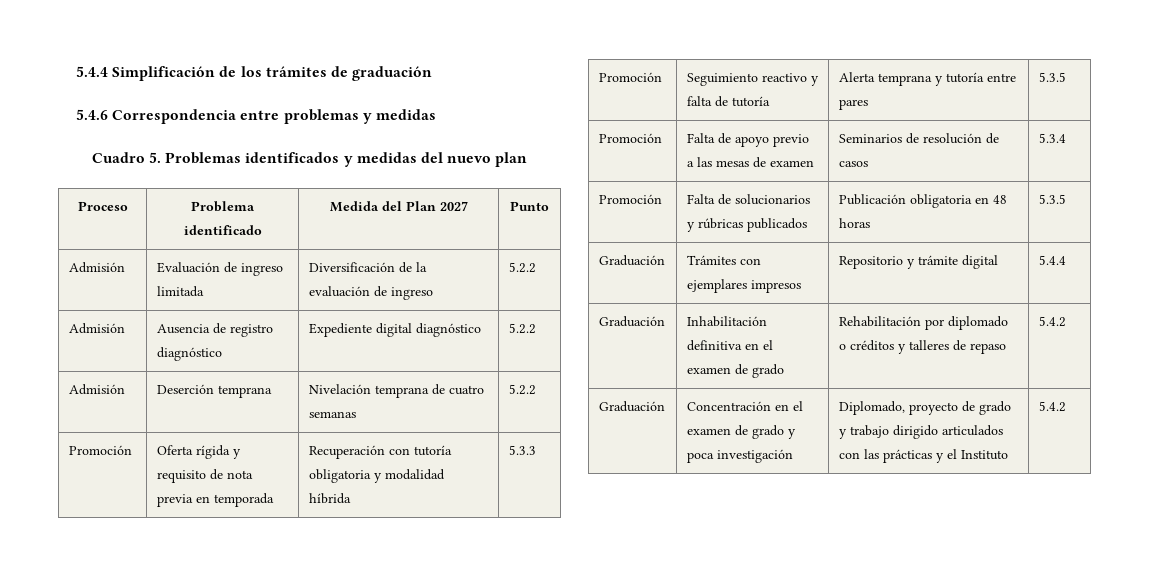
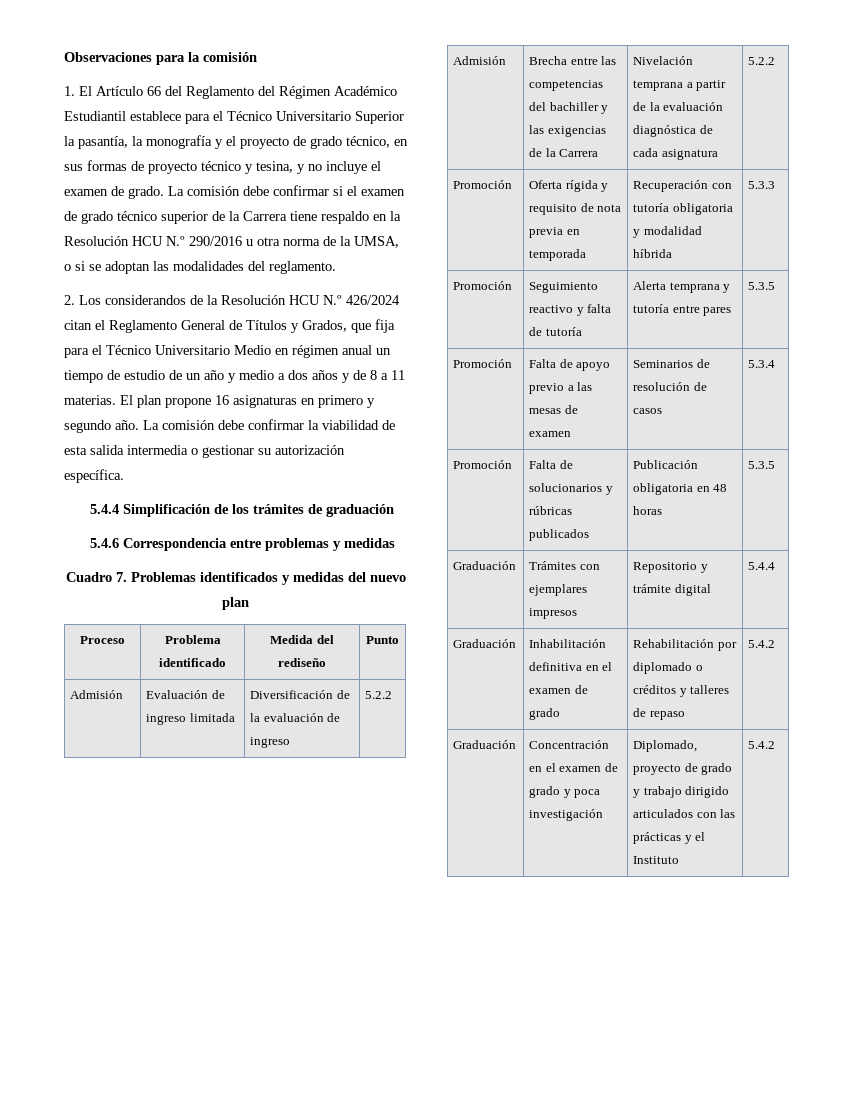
+ Observaciones para la comisión
+ 1. El Artículo 66 del Reglamento del Régimen Académico Estudiantil establece para el Técnico Universitario Superior la pasantía, la monografía y el proyecto de grado técnico, en sus formas de proyecto técnico y tesina, y no incluye el examen de grado. La comisión debe confirmar si el examen de grado técnico superior de la Carrera tiene respaldo en la Resolución HCU N.º 290/2016 u otra norma de la UMSA, o si se adoptan las modalidades del reglamento.
+ 2. Los considerandos de la Resolución HCU N.º 426/2024 citan el Reglamento General de Títulos y Grados, que fija para el Técnico Universitario Medio en régimen anual un tiempo de estudio de un año y medio a dos años y de 8 a 11 materias. El plan propone 16 asignaturas en primero y segundo año. La comisión debe confirmar la viabilidad de esta salida intermedia o gestionar su autorización específica.
- Cuadro 5. Problemas identificados y medidas del nuevo plan
+ Cuadro 7. Problemas identificados y medidas del nuevo plan
- Proceso | Problema identificado | Medida del Plan 2027 | Punto
+ Proceso | Problema identificado | Medida del rediseño | Punto
- Admisión | Ausencia de registro diagnóstico | Expediente digital diagnóstico | 5.2.2
- Admisión | Deserción temprana | Nivelación temprana de cuatro semanas | 5.2.2
+ Admisión | Brecha entre las competencias del bachiller y las exigencias de la Carrera | Nivelación temprana a partir de la evaluación diagnóstica de cada asignatura | 5.2.2

